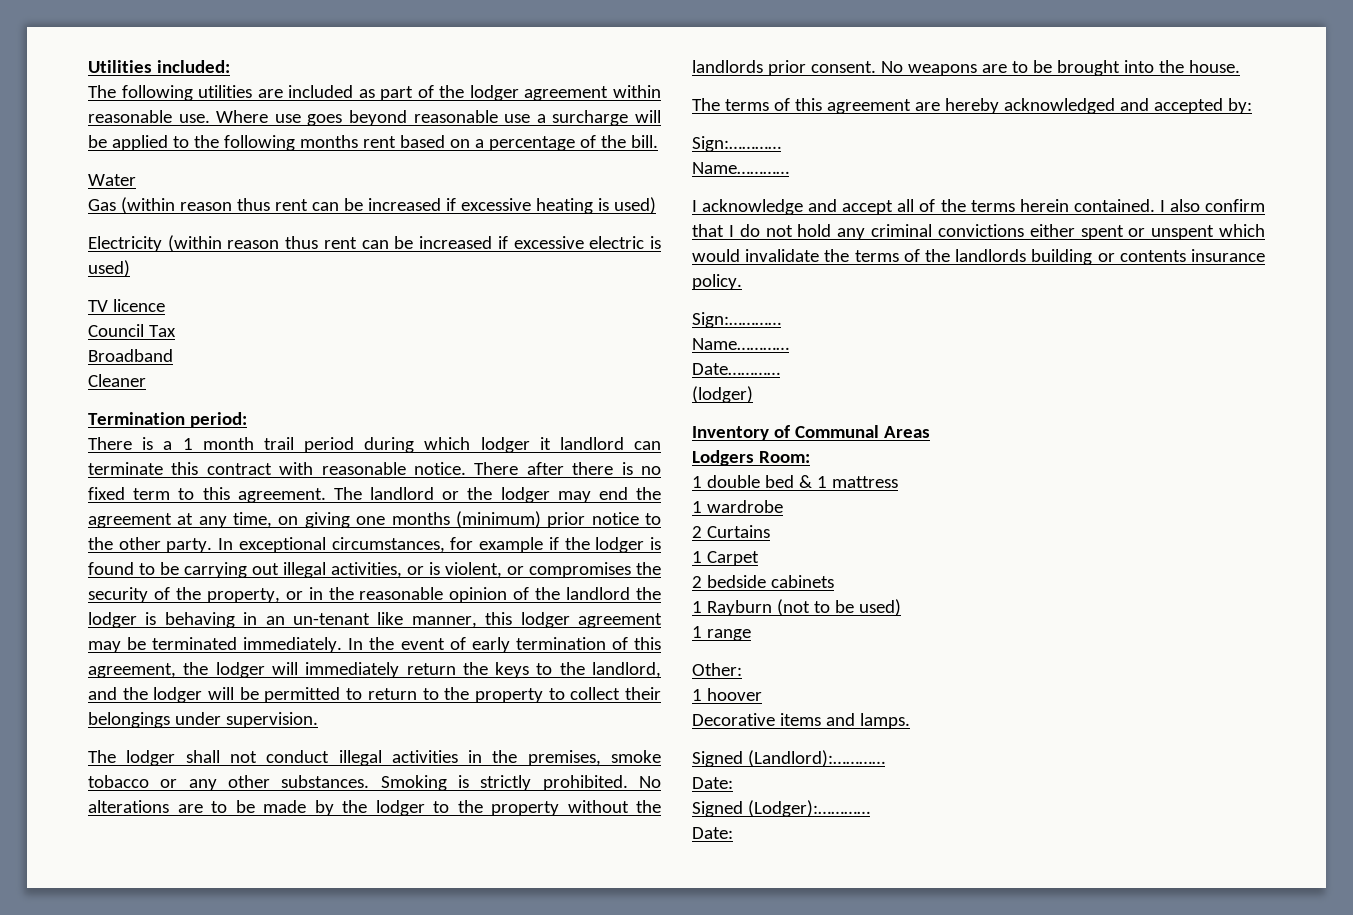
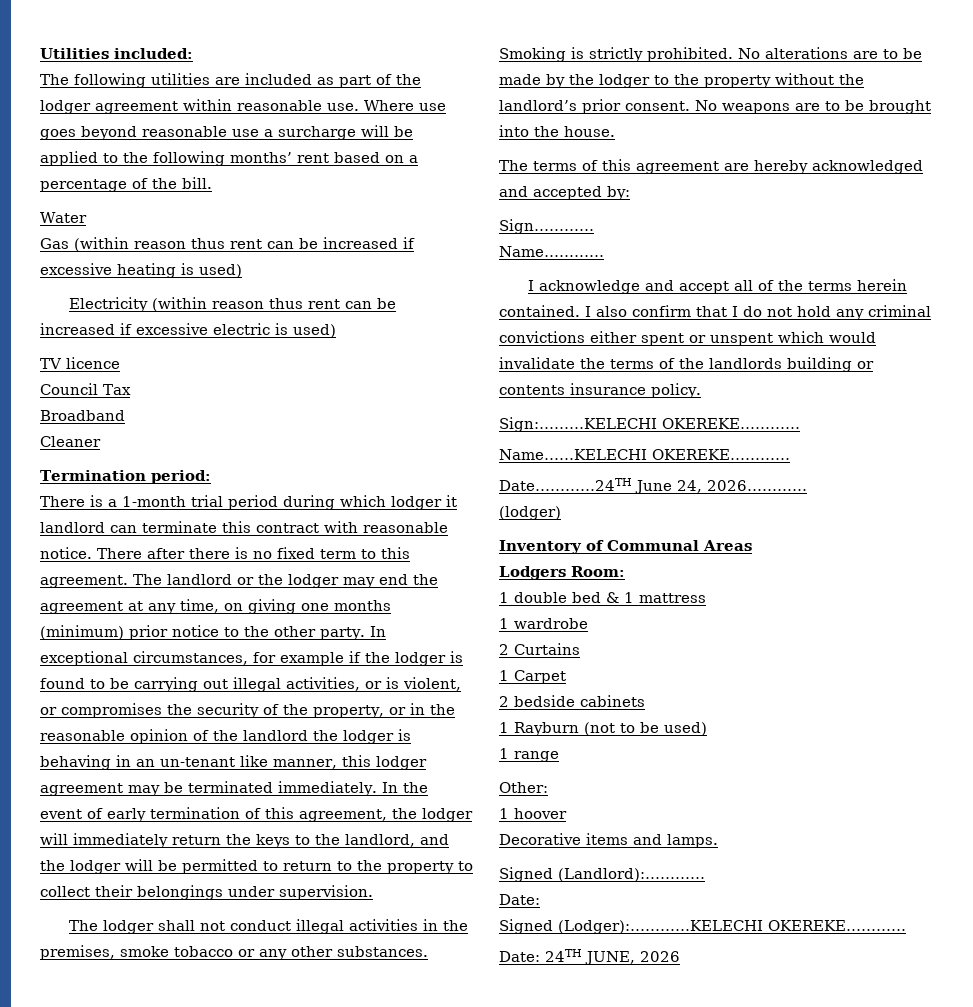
- Where use goes beyond reasonable use a surcharge will be applied to the following months rent based on a percentage of the bill.
+ Where use goes beyond reasonable use a surcharge will be applied to the following months’ rent based on a percentage of the bill.
- There is a 1 month trail period during which lodger it landlord can terminate this contract with reasonable notice.
+ There is a 1-month trial period during which lodger it landlord can terminate this contract with reasonable notice.
- No alterations are to be made by the lodger to the property without the landlords prior consent.
+ No alterations are to be made by the lodger to the property without the landlord’s prior consent.
  The terms of this agreement are hereby acknowledged and accepted by:
- Sign:…………
+ Sign…………
  I also confirm that I do not hold any criminal convictions either spent or unspent which would invalidate the terms of the landlords building or contents insurance policy.
- Sign:…………
- Name…………
- Date…………
+ Sign:………KELECHI OKEREKE…………
+ Name……KELECHI OKEREKE…………
+ Date…………24TH June 24, 2026…………
- Signed (Lodger):…………
- Date:
+ Signed (Lodger):…………KELECHI OKEREKE…………
+ Date: 24TH JUNE, 2026

